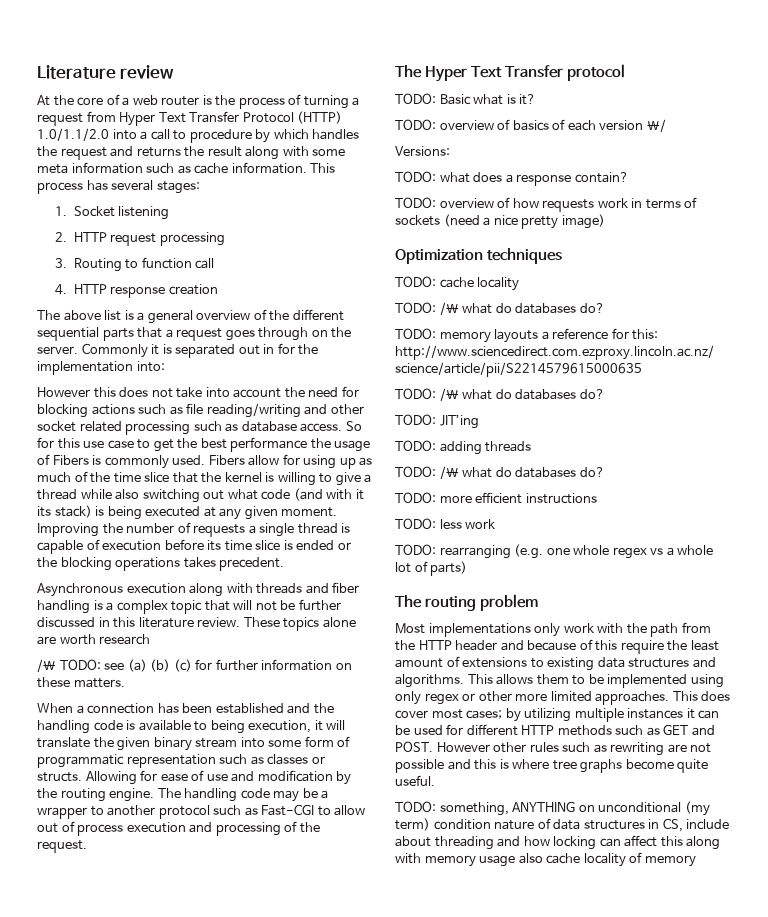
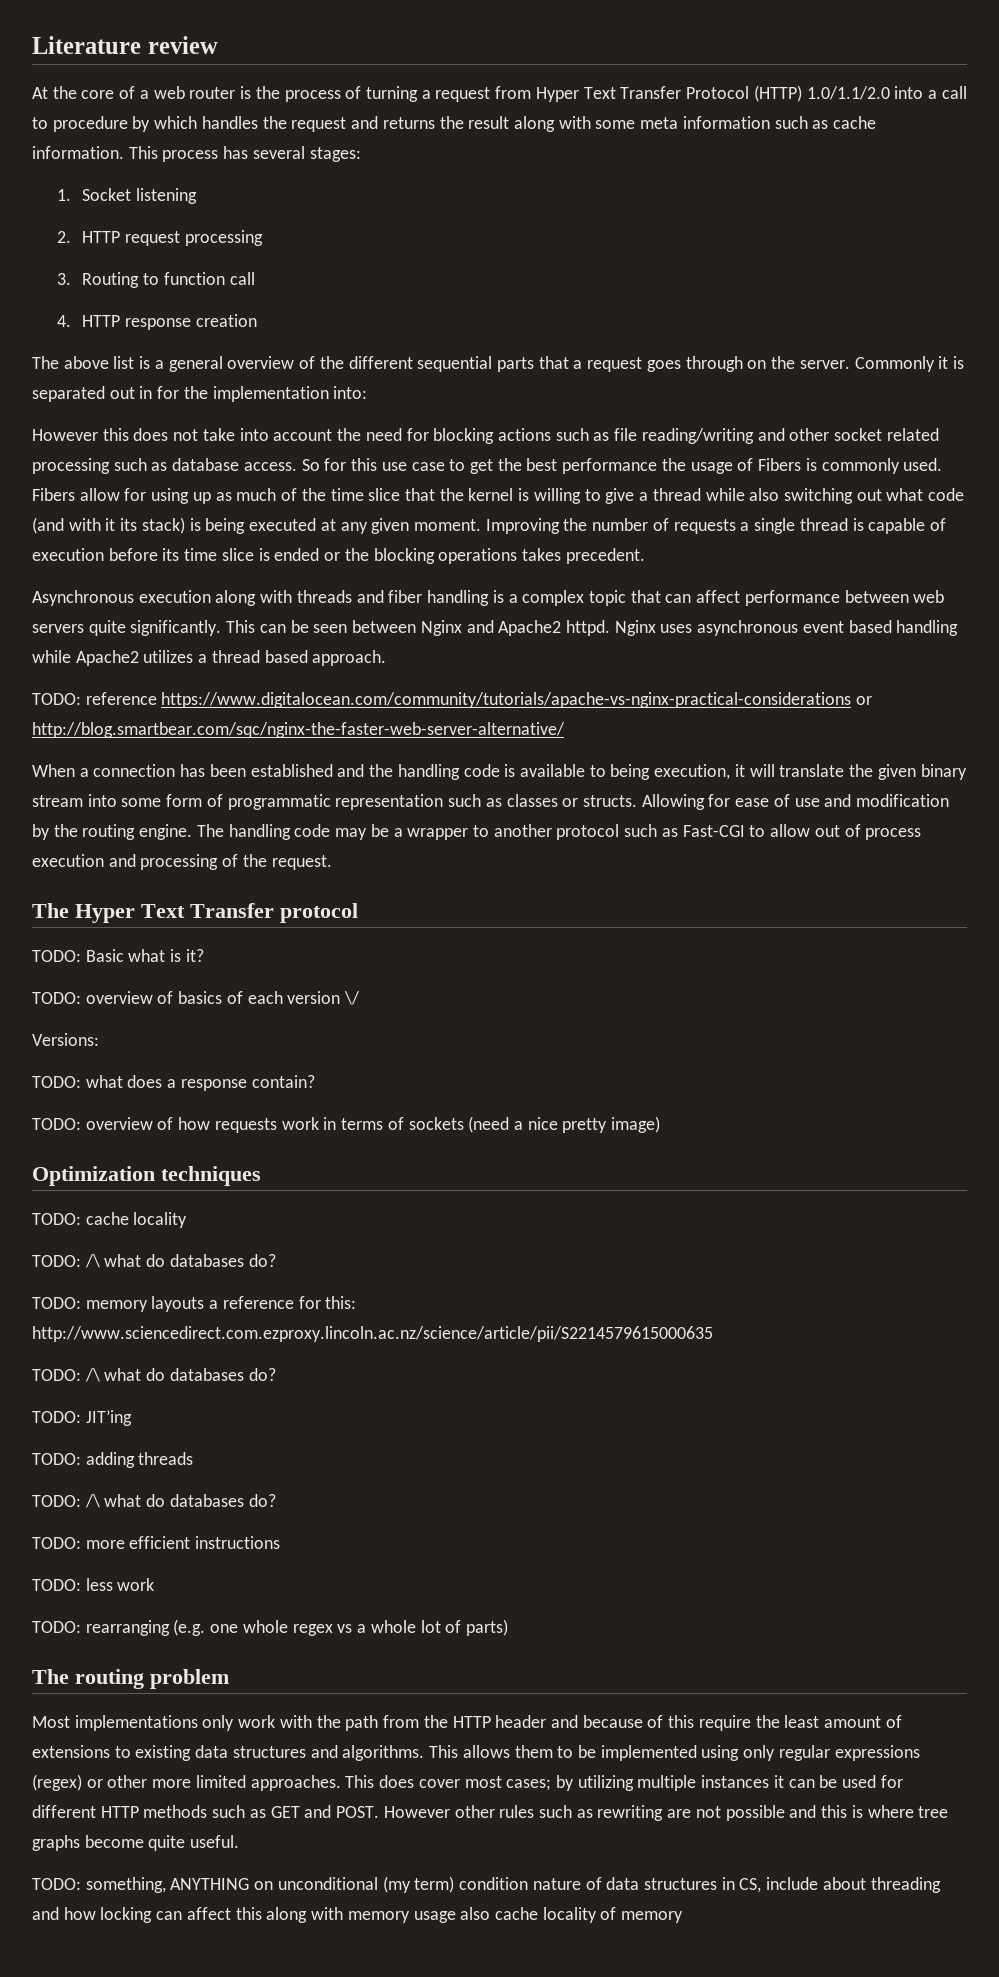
- Asynchronous execution along with threads and fiber handling is a complex topic that will not be further discussed in this literature review. These topics alone are worth research
- /\ TODO: see (a) (b) (c) for further information on these matters.
+ Asynchronous execution along with threads and fiber handling is a complex topic that can affect performance between web servers quite significantly. This can be seen between Nginx and Apache2 httpd. Nginx uses asynchronous event based handling while Apache2 utilizes a thread based approach.
+ TODO: reference https://www.digitalocean.com/community/tutorials/apache-vs-nginx-practical-considerations or http://blog.smartbear.com/sqc/nginx-the-faster-web-server-alternative/
- This allows them to be implemented using only regex or other more limited approaches.
+ This allows them to be implemented using only regular expressions (regex) or other more limited approaches.

